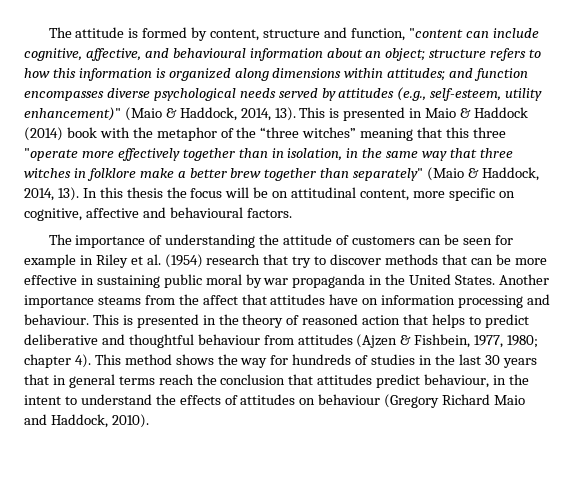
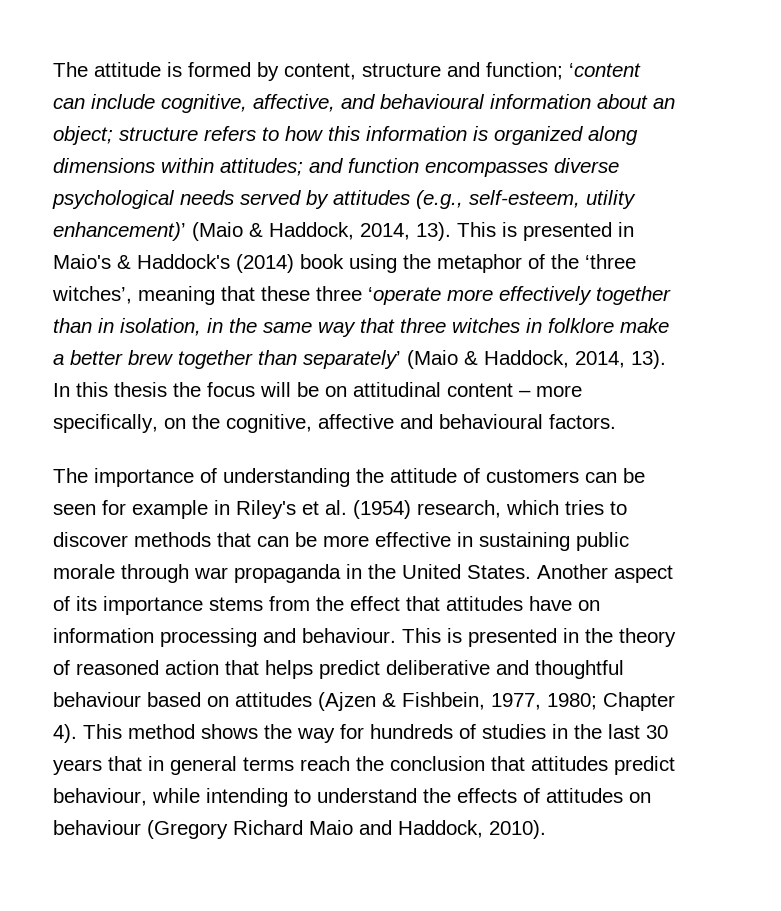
- The attitude is formed by content, structure and function, "content can include cognitive, affective, and behavioural information about an object; structure refers to how this information is organized along dimensions within attitudes; and function encompasses diverse psychological needs served by attitudes (e.g., self-esteem, utility enhancement)" (Maio & Haddock, 2014, 13).
+ The attitude is formed by content, structure and function; ‘content can include cognitive, affective, and behavioural information about an object; structure refers to how this information is organized along dimensions within attitudes; and function encompasses diverse psychological needs served by attitudes (e.g., self-esteem, utility enhancement)’ (Maio & Haddock, 2014, 13).
- This is presented in Maio & Haddock (2014) book with the metaphor of the “three witches” meaning that this three "operate more effectively together than in isolation, in the same way that three witches in folklore make a better brew together than separately" (Maio & Haddock, 2014, 13).
+ This is presented in Maio's & Haddock's (2014) book using the metaphor of the ‘three witches’, meaning that these three ‘operate more effectively together than in isolation, in the same way that three witches in folklore make a better brew together than separately’ (Maio & Haddock, 2014, 13).
- In this thesis the focus will be on attitudinal content, more specific on cognitive, affective and behavioural factors.
+ In this thesis the focus will be on attitudinal content – more specifically, on the cognitive, affective and behavioural factors.
- The importance of understanding the attitude of customers can be seen for example in Riley et al. (1954) research that try to discover methods that can be more effective in sustaining public moral by war propaganda in the United States.
+ The importance of understanding the attitude of customers can be seen for example in Riley's et al. (1954) research, which tries to discover methods that can be more effective in sustaining public morale through war propaganda in the United States.
- Another importance steams from the affect that attitudes have on information processing and behaviour.
+ Another aspect of its importance stems from the effect that attitudes have on information processing and behaviour.
- This is presented in the theory of reasoned action that helps to predict deliberative and thoughtful behaviour from attitudes (Ajzen & Fishbein, 1977, 1980; chapter 4).
+ This is presented in the theory of reasoned action that helps predict deliberative and thoughtful behaviour based on attitudes (Ajzen & Fishbein, 1977, 1980; Chapter 4).
- This method shows the way for hundreds of studies in the last 30 years that in general terms reach the conclusion that attitudes predict behaviour, in the intent to understand the effects of attitudes on behaviour (Gregory Richard Maio and Haddock, 2010).
+ This method shows the way for hundreds of studies in the last 30 years that in general terms reach the conclusion that attitudes predict behaviour, while intending to understand the effects of attitudes on behaviour (Gregory Richard Maio and Haddock, 2010).

